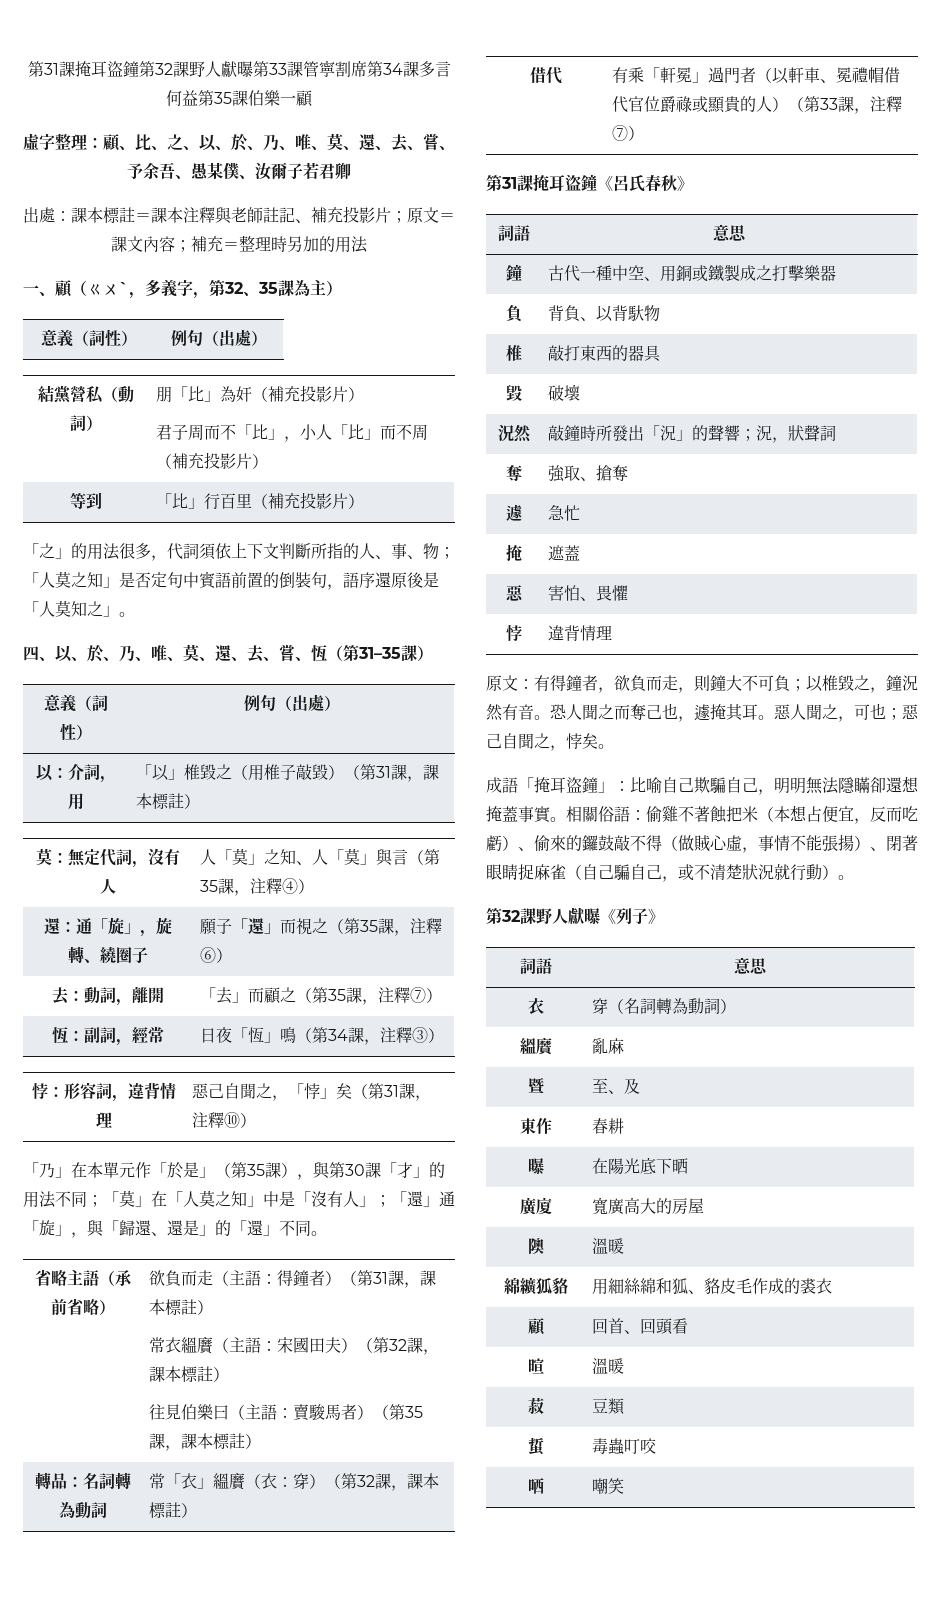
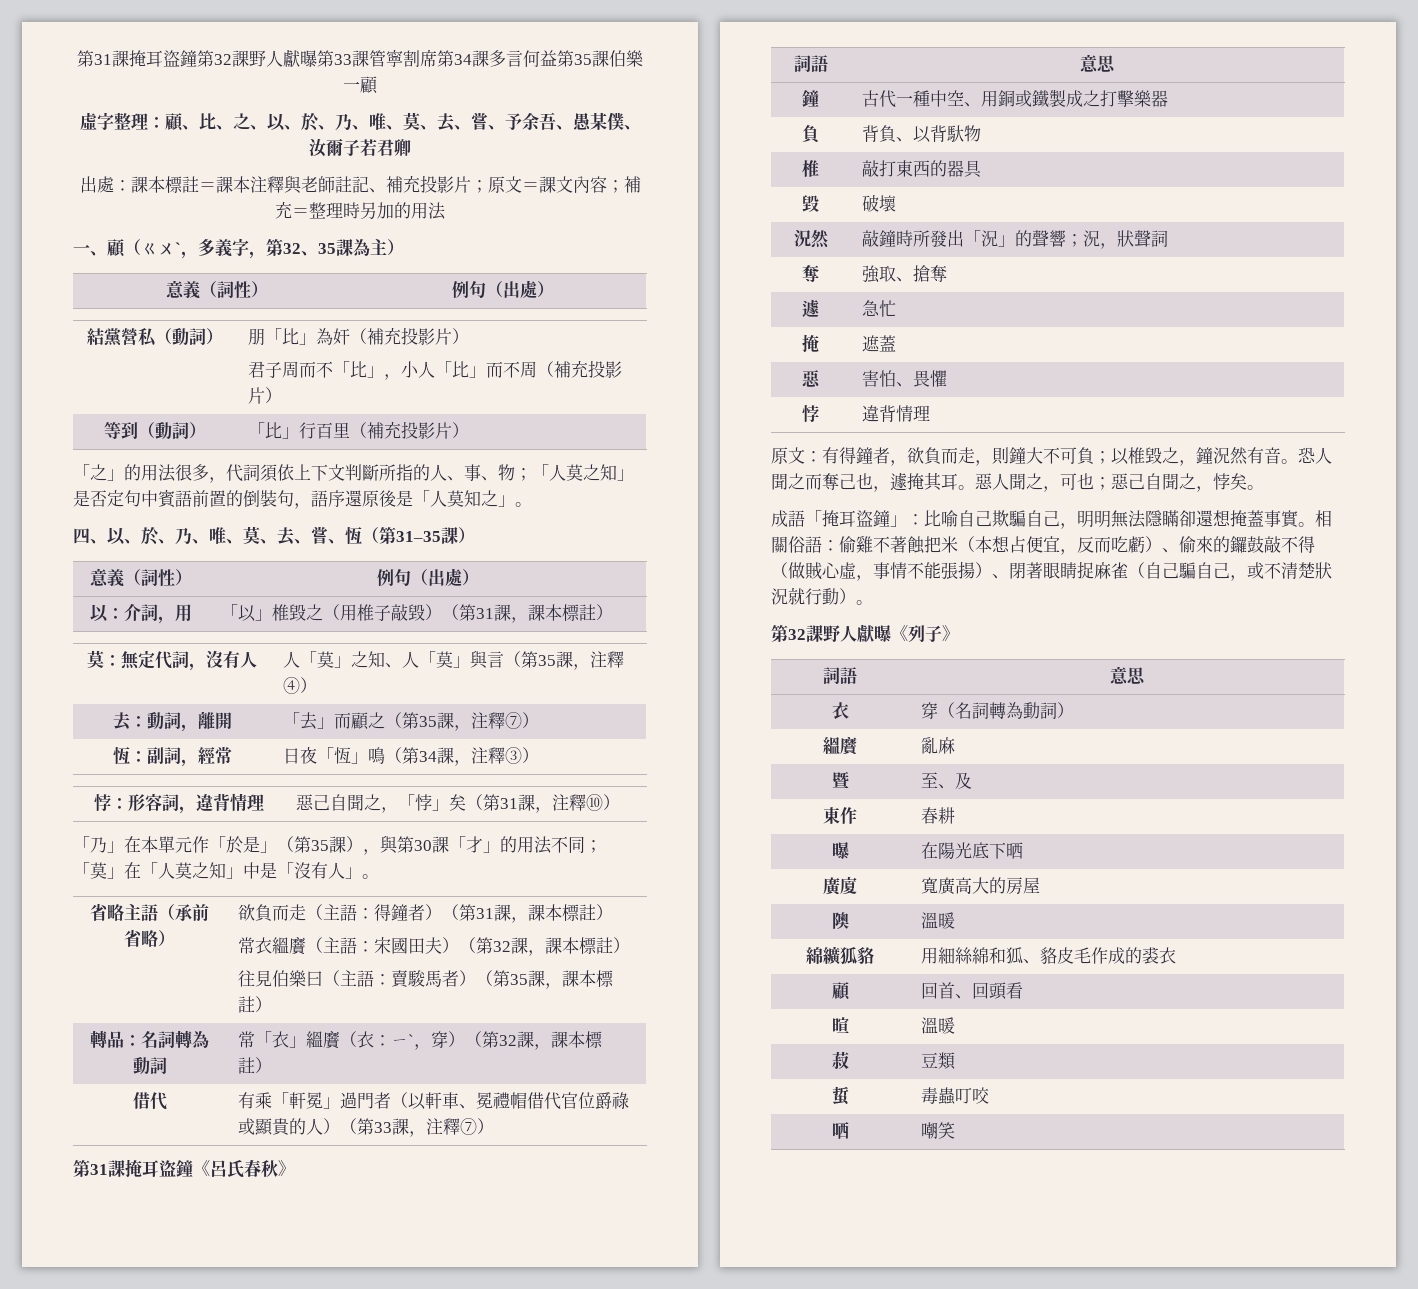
- 虛字整理：顧、比、之、以、於、乃、唯、莫、還、去、嘗、予余吾、愚某僕、汝爾子若君卿
+ 虛字整理：顧、比、之、以、於、乃、唯、莫、去、嘗、予余吾、愚某僕、汝爾子若君卿
- 等到 | 「比」行百里（補充投影片）
+ 等到（動詞） | 「比」行百里（補充投影片）
- 四、以、於、乃、唯、莫、還、去、嘗、恆（第31–35課）
+ 四、以、於、乃、唯、莫、去、嘗、恆（第31–35課）
- 還：通「旋」，旋轉、繞圈子 | 願子「還」而視之（第35課，注釋⑥）
- 「乃」在本單元作「於是」（第35課），與第30課「才」的用法不同；「莫」在「人莫之知」中是「沒有人」；「還」通「旋」，與「歸還、還是」的「還」不同。
+ 「乃」在本單元作「於是」（第35課），與第30課「才」的用法不同；「莫」在「人莫之知」中是「沒有人」。
- 轉品：名詞轉為動詞 | 常「衣」縕黂（衣：穿）（第32課，課本標註）
+ 轉品：名詞轉為動詞 | 常「衣」縕黂（衣：ㄧˋ，穿）（第32課，課本標註）

